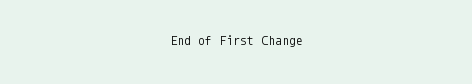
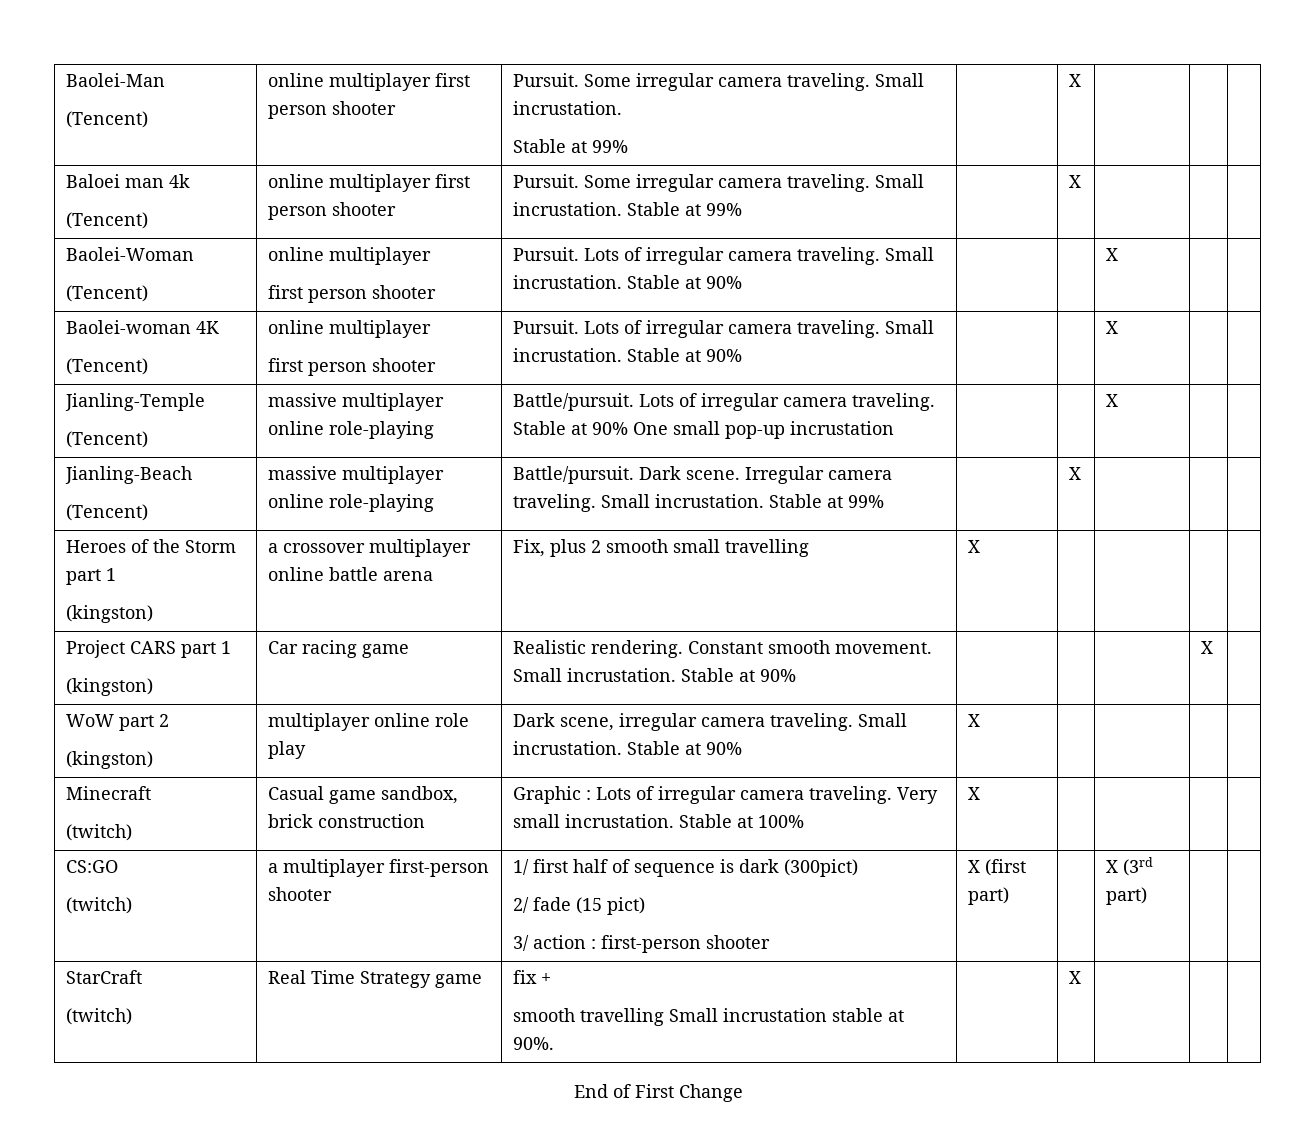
+ Baolei-Man
+ (Tencent) | online multiplayer first person shooter | Pursuit. Some irregular camera traveling. Small incrustation.
+ Stable at 99% | | X | | |
+ Baloei man 4k
+ (Tencent) | online multiplayer first person shooter | Pursuit. Some irregular camera traveling. Small incrustation. Stable at 99% | | X | | |
+ Baolei-Woman
+ (Tencent) | online multiplayer
+ first person shooter | Pursuit. Lots of irregular camera traveling. Small incrustation. Stable at 90% | | | X | |
+ Baolei-woman 4K
+ (Tencent) | online multiplayer
+ first person shooter | Pursuit. Lots of irregular camera traveling. Small incrustation. Stable at 90% | | | X | |
+ Jianling-Temple
+ (Tencent) | massive multiplayer online role-playing | Battle/pursuit. Lots of irregular camera traveling. Stable at 90% One small pop-up incrustation | | | X | |
+ Jianling-Beach
+ (Tencent) | massive multiplayer online role-playing | Battle/pursuit. Dark scene. Irregular camera traveling. Small incrustation. Stable at 99% | | X | | |
+ Heroes of the Storm part 1
+ (kingston) | a crossover multiplayer online battle arena | Fix, plus 2 smooth small travelling | X | | | |
+ Project CARS part 1
+ (kingston) | Car racing game | Realistic rendering. Constant smooth movement. Small incrustation. Stable at 90% | | | | X |
+ WoW part 2
+ (kingston) | multiplayer online role play | Dark scene, irregular camera traveling. Small incrustation. Stable at 90% | X | | | |
+ Minecraft
+ (twitch) | Casual game sandbox, brick construction | Graphic : Lots of irregular camera traveling. Very small incrustation. Stable at 100% | X | | | |
+ CS:GO
+ (twitch) | a multiplayer first-person shooter | 1/ first half of sequence is dark (300pict)
+ 2/ fade (15 pict)
+ 3/ action : first-person shooter | X (first part) | | X (3rd part) | |
+ StarCraft
+ (twitch) | Real Time Strategy game | fix +
+ smooth travelling Small incrustation stable at 90%. | | X | | |

